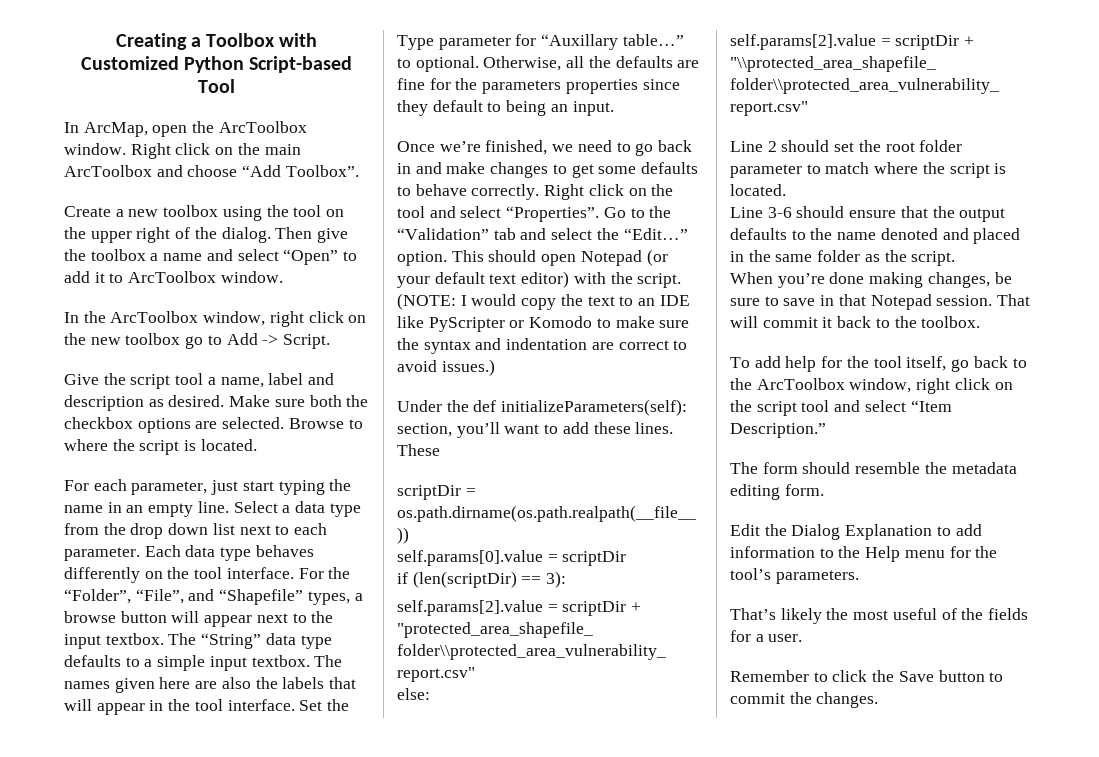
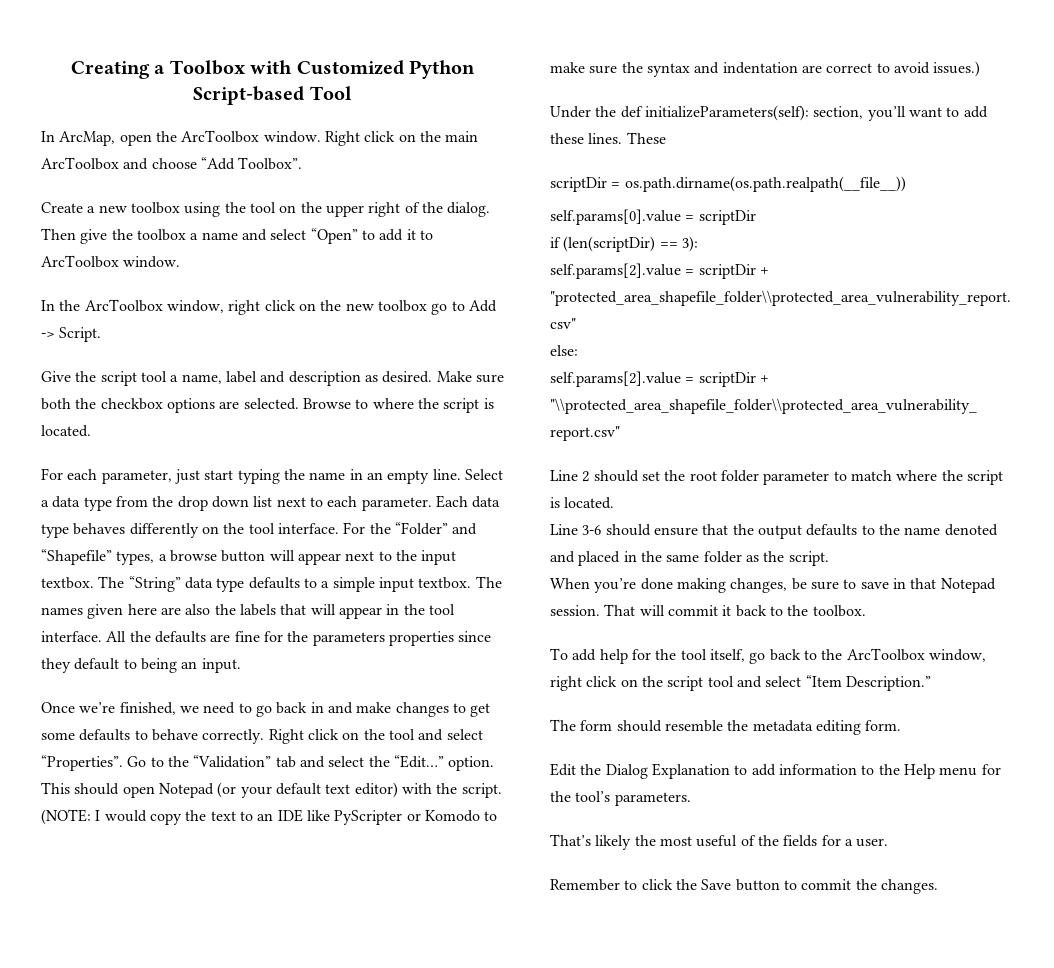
- For the “Folder”, “File”, and “Shapefile” types, a browse button will appear next to the input textbox.
+ For the “Folder” and “Shapefile” types, a browse button will appear next to the input textbox.
- Set the Type parameter for “Auxillary table…” to optional. Otherwise, all the defaults are fine for the parameters properties since they default to being an input.
+ All the defaults are fine for the parameters properties since they default to being an input.

